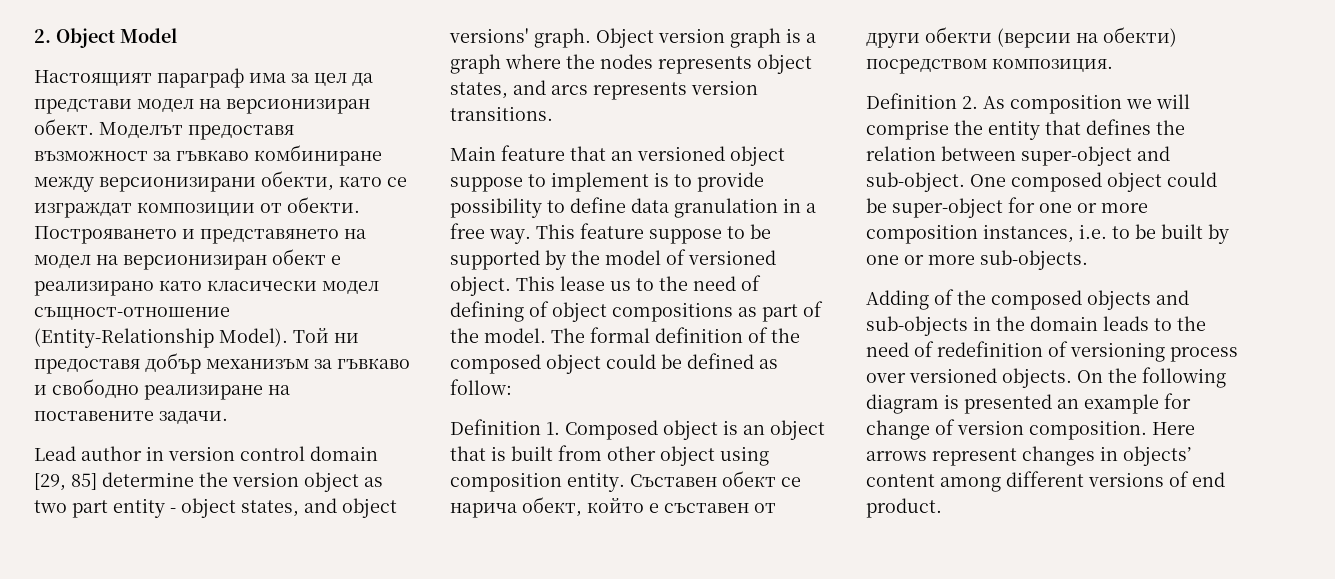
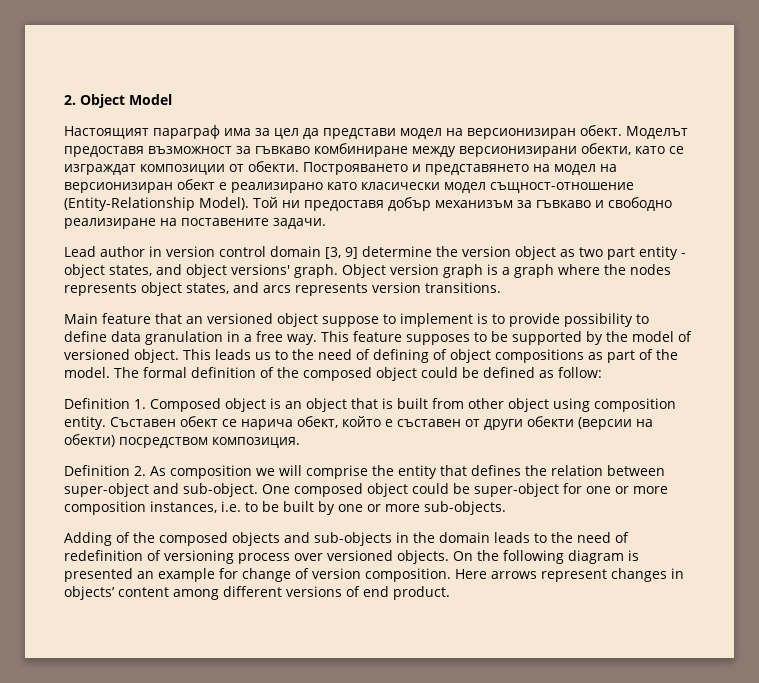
- Lead author in version control domain [29, 85] determine the version object as two part entity - object states, and object versions' graph.
+ Lead author in version control domain [3, 9] determine the version object as two part entity - object states, and object versions' graph.
- This feature suppose to be supported by the model of versioned object.
+ This feature supposes to be supported by the model of versioned object.
- This lease us to the need of defining of object compositions as part of the model.
+ This leads us to the need of defining of object compositions as part of the model.

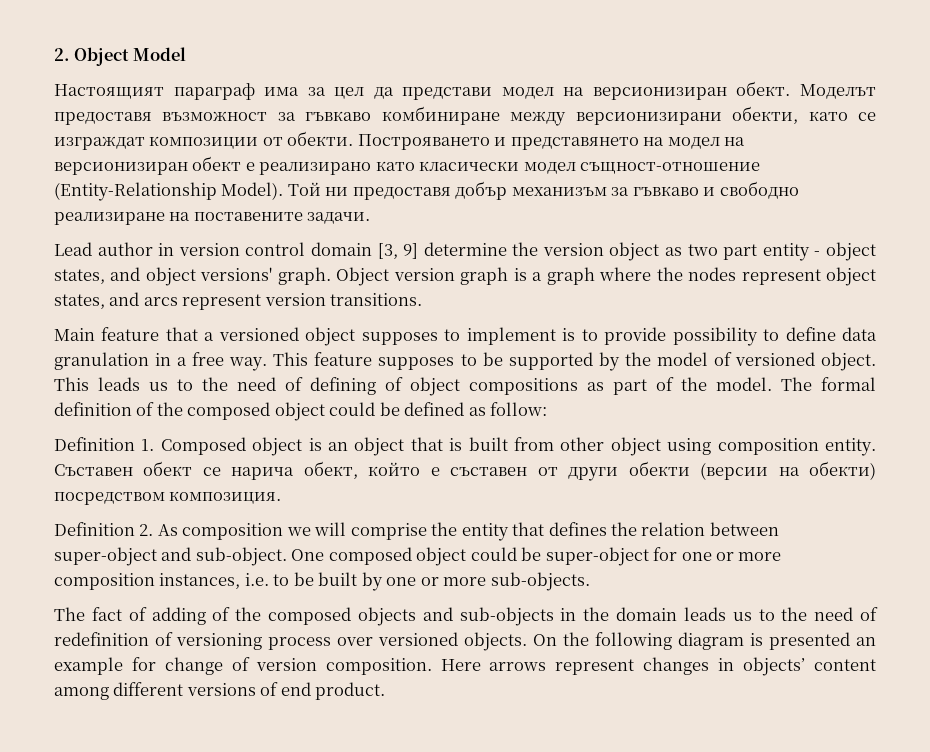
- Object version graph is a graph where the nodes represents object states, and arcs represents version transitions.
+ Object version graph is a graph where the nodes represent object states, and arcs represent version transitions.
- Main feature that an versioned object suppose to implement is to provide possibility to define data granulation in a free way.
+ Main feature that a versioned object supposes to implement is to provide possibility to define data granulation in a free way.
- Adding of the composed objects and sub-objects in the domain leads to the need of redefinition of versioning process over versioned objects.
+ The fact of adding of the composed objects and sub-objects in the domain leads us to the need of redefinition of versioning process over versioned objects.

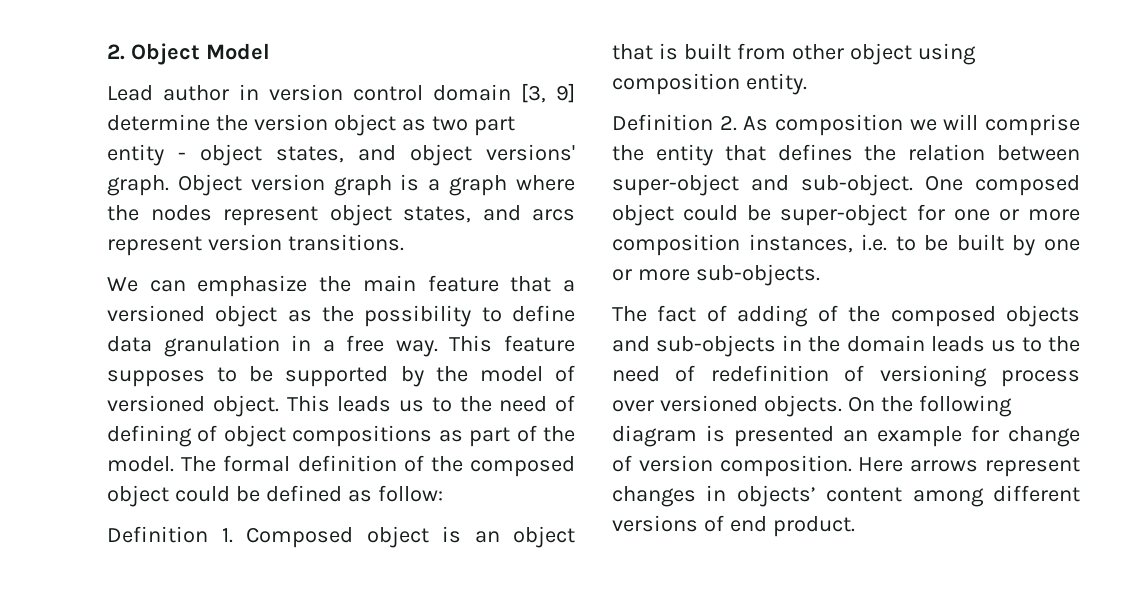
- Настоящият параграф има за цел да представи модел на версионизиран обект. Моделът предоставя възможност за гъвкаво комбиниране между версионизирани обекти, като се изграждат композиции от обекти. Построяването и представянето на модел на версионизиран обект е реализирано като класически модел същност-отношение (Entity-Relationship Model). Той ни предоставя добър механизъм за гъвкаво и свободно реализиране на поставените задачи.
- Main feature that a versioned object supposes to implement is to provide possibility to define data granulation in a free way.
+ We can emphasize the main feature that a versioned object as the possibility to define data granulation in a free way.
- Съставен обект се нарича обект, който е съставен от други обекти (версии на обекти) посредством композиция.

